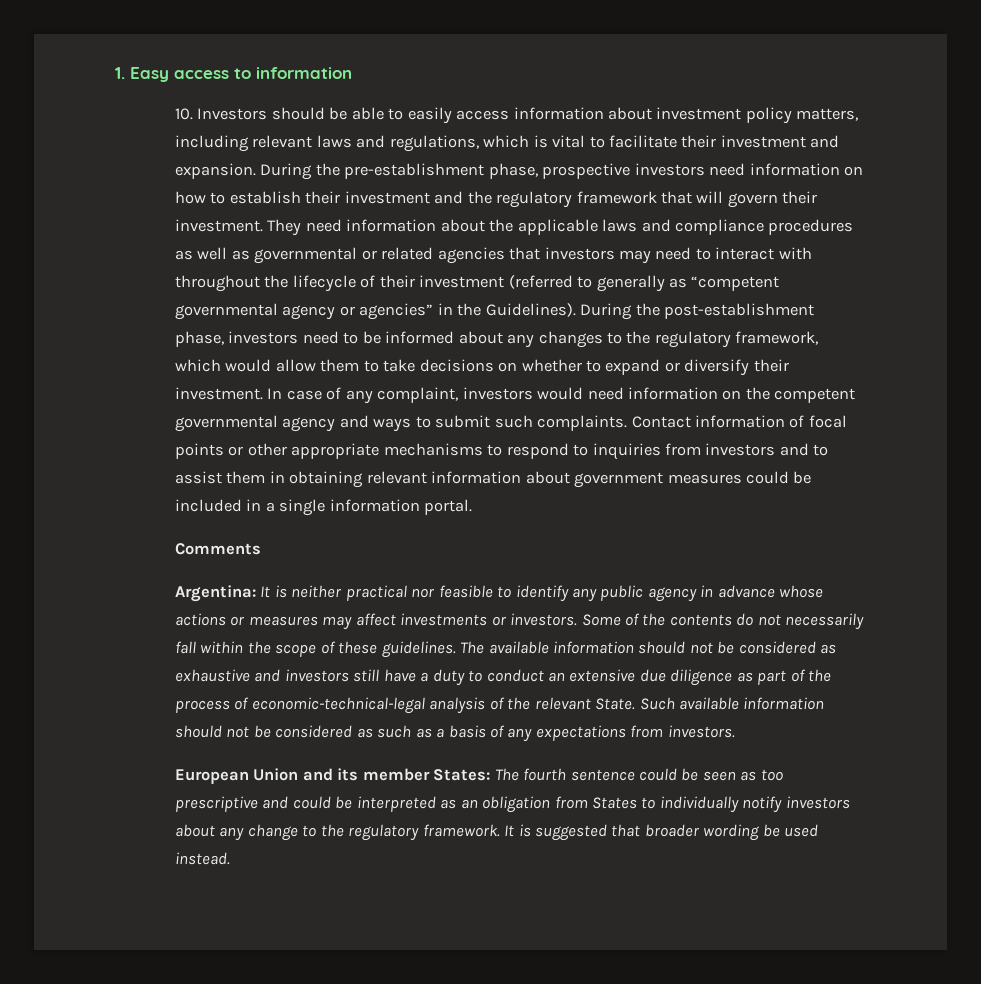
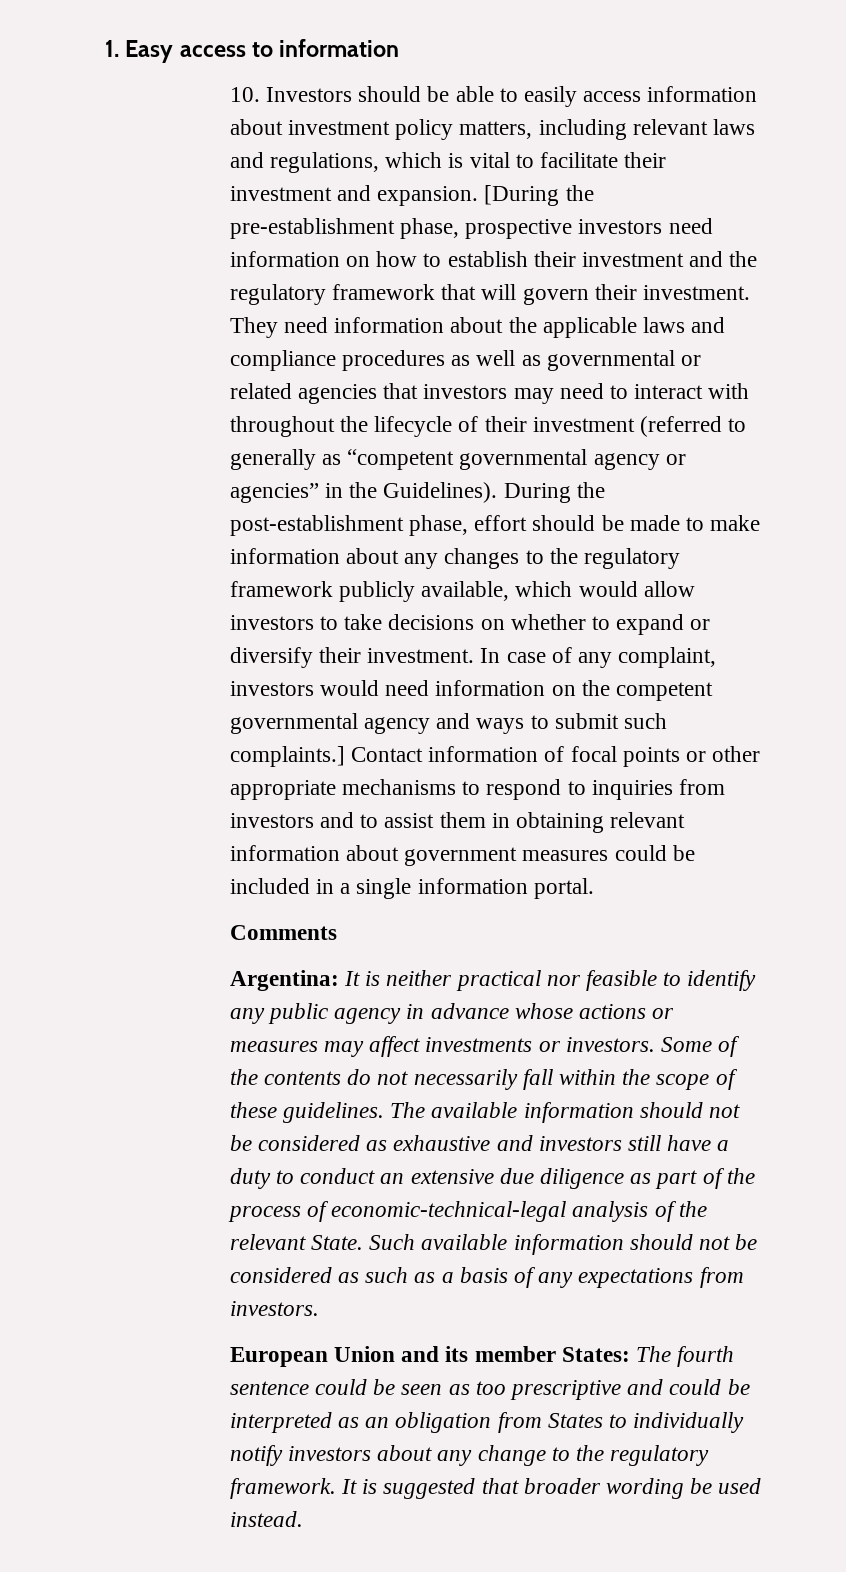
- During the pre-establishment phase, prospective investors need information on how to establish their investment and the regulatory framework that will govern their investment.
+ [During the pre-establishment phase, prospective investors need information on how to establish their investment and the regulatory framework that will govern their investment.
- During the post-establishment phase, investors need to be informed about any changes to the regulatory framework, which would allow them to take decisions on whether to expand or diversify their investment.
+ During the post-establishment phase, effort should be made to make information about any changes to the regulatory framework publicly available, which would allow investors to take decisions on whether to expand or diversify their investment.
- In case of any complaint, investors would need information on the competent governmental agency and ways to submit such complaints.
+ In case of any complaint, investors would need information on the competent governmental agency and ways to submit such complaints.]

